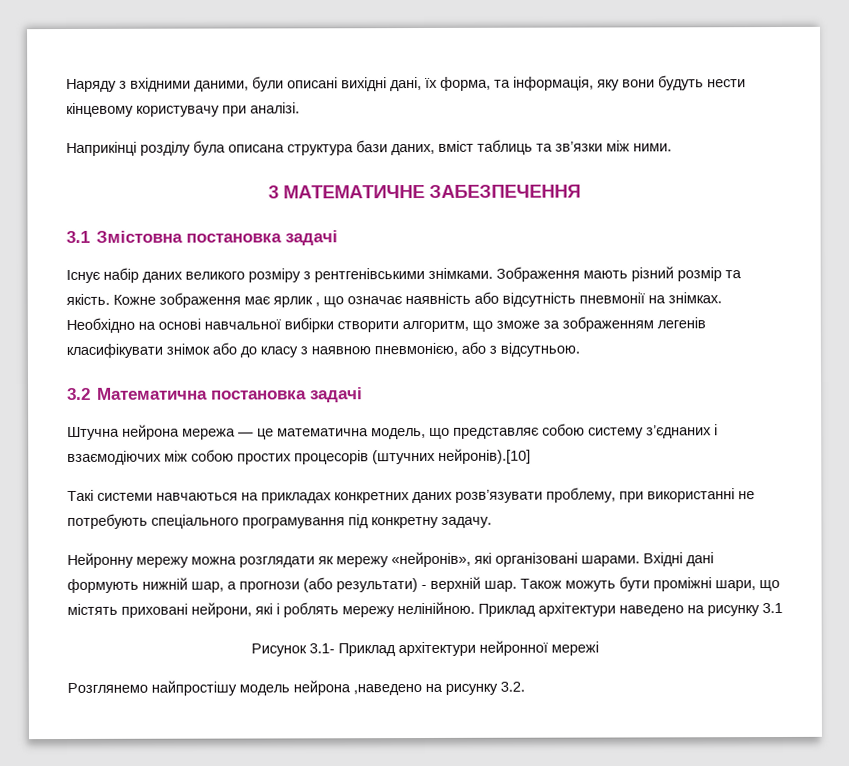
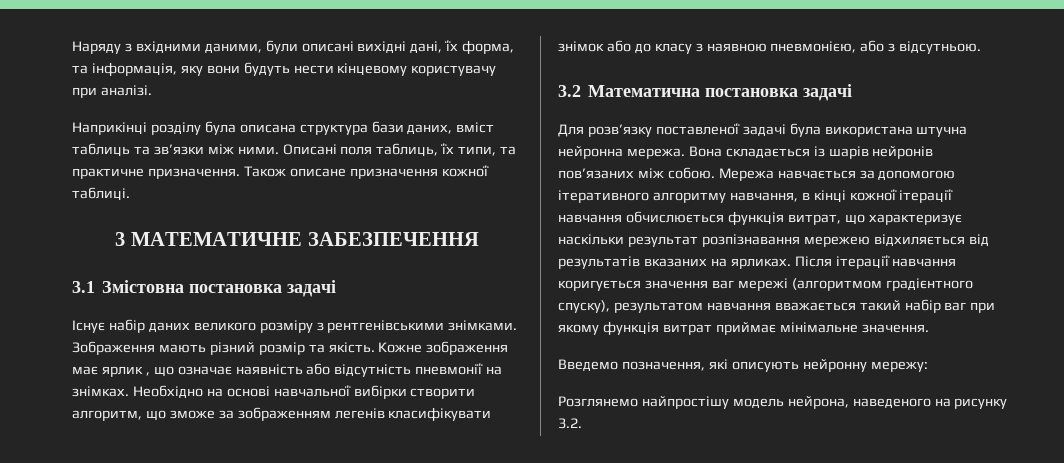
+ Описані поля таблиць, їх типи, та практичне призначення. Також описане призначення кожної таблиці.
- Штучна нейрона мережа — це математична модель, що представляє собою систему з’єднаних і взаємодіючих між собою простих процесорів (штучних нейронів).[10]
- Такі системи навчаються на прикладах конкретних даних розв’язувати проблему, при використанні не потребують спеціального програмування під конкретну задачу.
- Нейронну мережу можна розглядати як мережу «нейронів», які організовані шарами. Вхідні дані формують нижній шар, а прогнози (або результати) - верхній шар. Також можуть бути проміжні шари, що містять приховані нейрони, які і роблять мережу нелінійною. Приклад архітектури наведено на рисунку 3.1
- Рисунок 3.1- Приклад архітектури нейронної мережі
+ Для розв’язку поставленої задачі була використана штучна нейронна мережа. Вона складається із шарів нейронів пов’язаних між собою. Мережа навчається за допомогою ітеративного алгоритму навчання, в кінці кожної ітерації навчання обчислюється функція витрат, що характеризує наскільки результат розпізнавання мережею відхиляється від результатів вказаних на ярликах. Після ітерації навчання коригується значення ваг мережі (алгоритмом градієнтного спуску), результатом навчання вважається такий набір ваг при якому функція витрат приймає мінімальне значення.
+ Введемо позначення, які описують нейронну мережу:
- Розглянемо найпростішу модель нейрона ,наведено на рисунку 3.2.
+ Розглянемо найпростішу модель нейрона, наведеного на рисунку 3.2.

